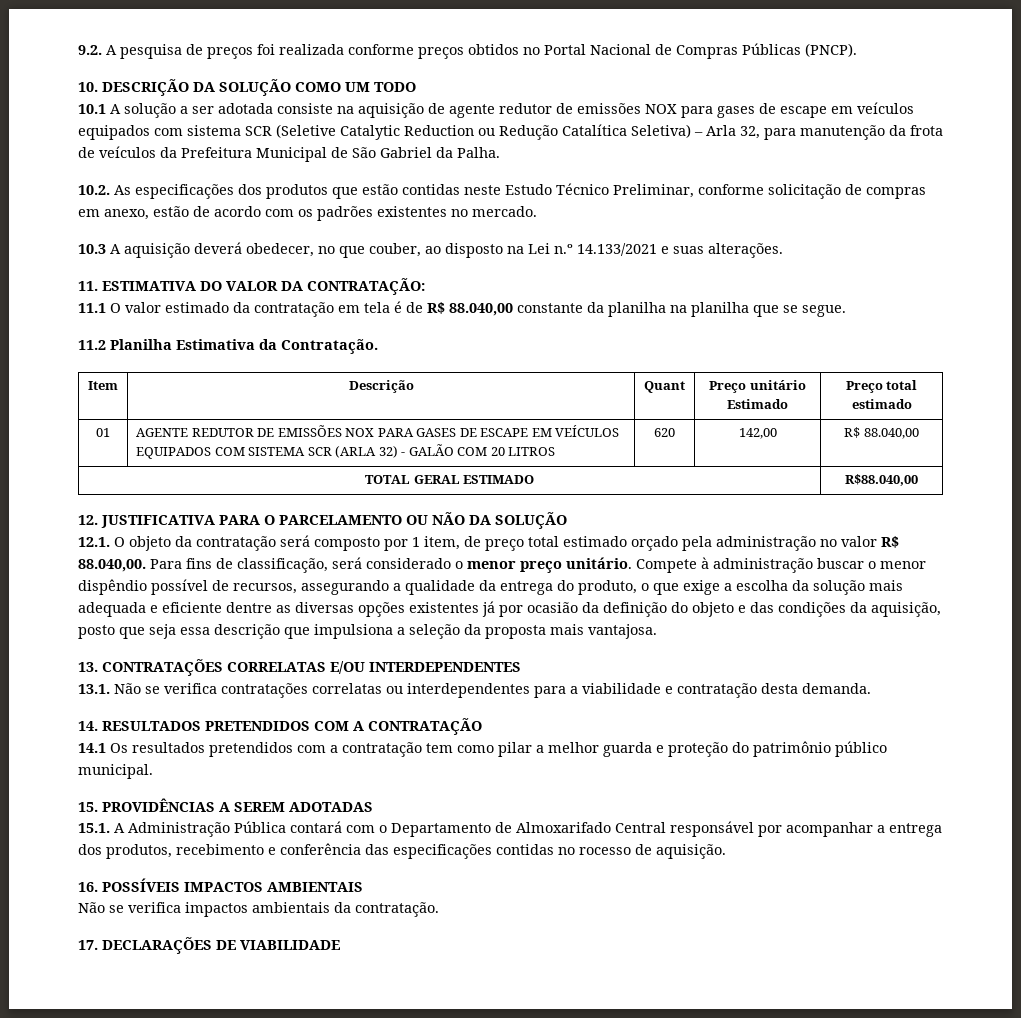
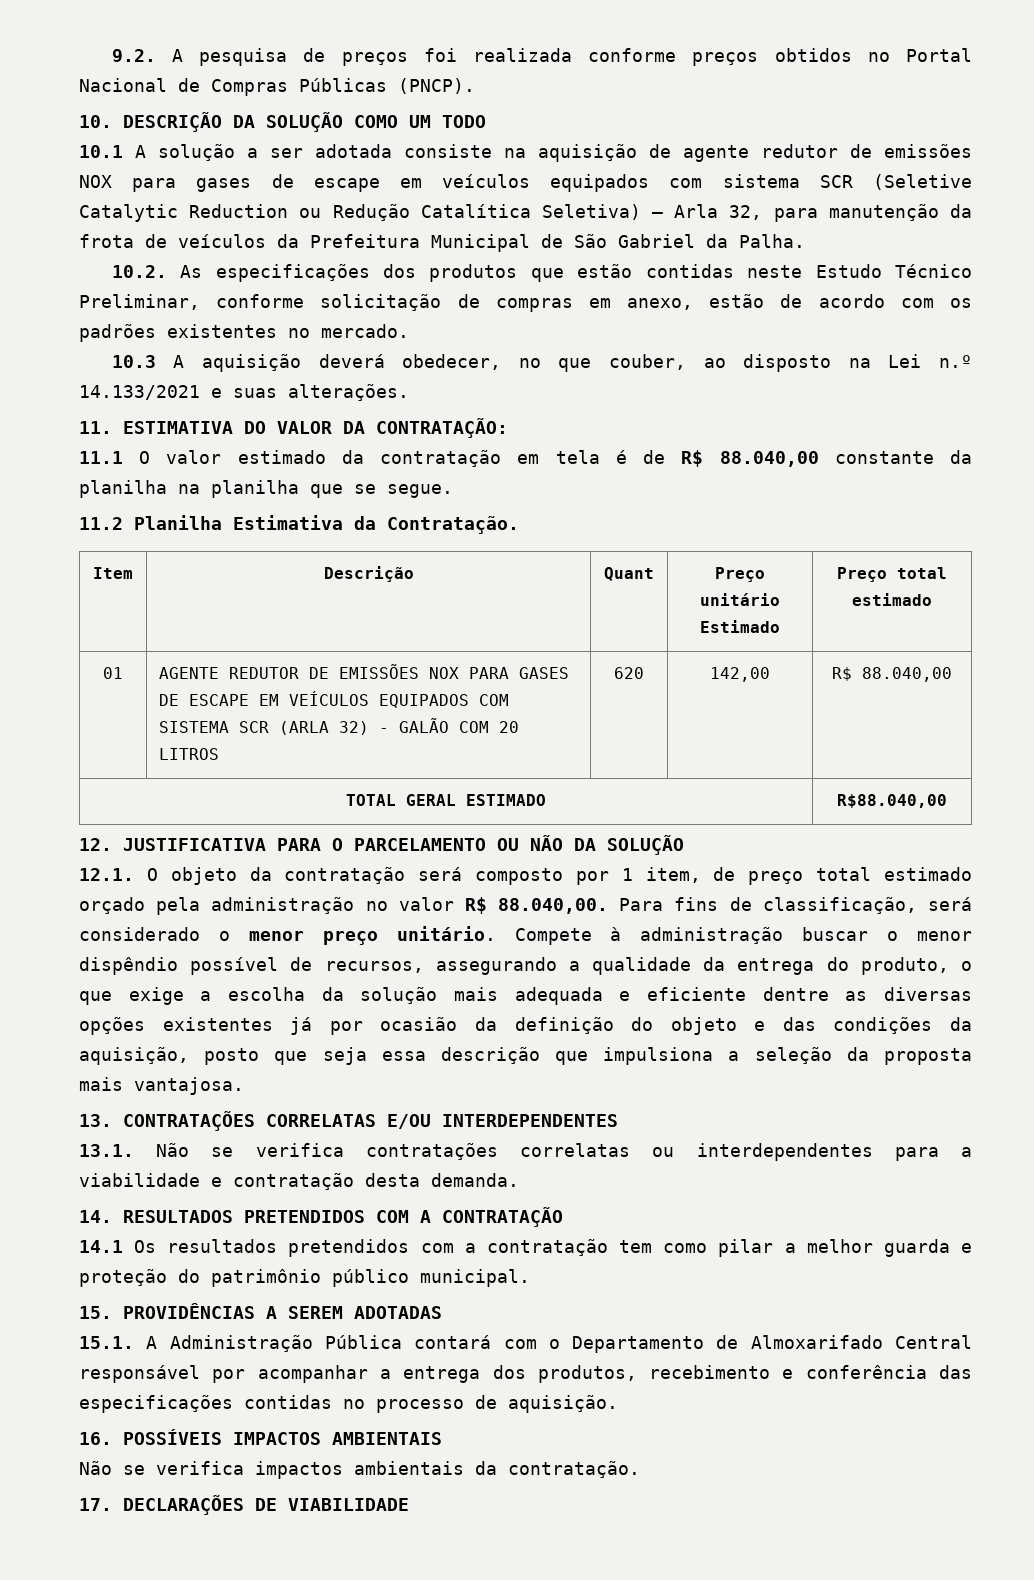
- 15.1. A Administração Pública contará com o Departamento de Almoxarifado Central responsável por acompanhar a entrega dos produtos, recebimento e conferência das especificações contidas no rocesso de aquisição.
+ 15.1. A Administração Pública contará com o Departamento de Almoxarifado Central responsável por acompanhar a entrega dos produtos, recebimento e conferência das especificações contidas no processo de aquisição.

